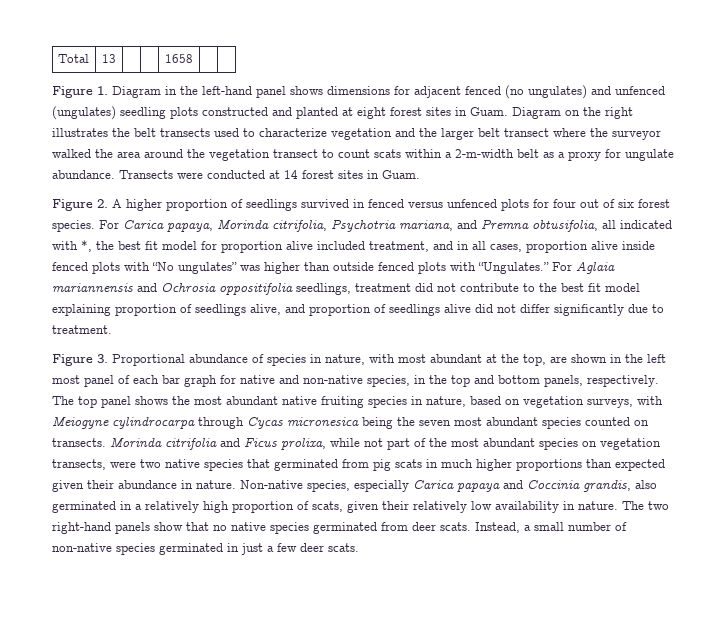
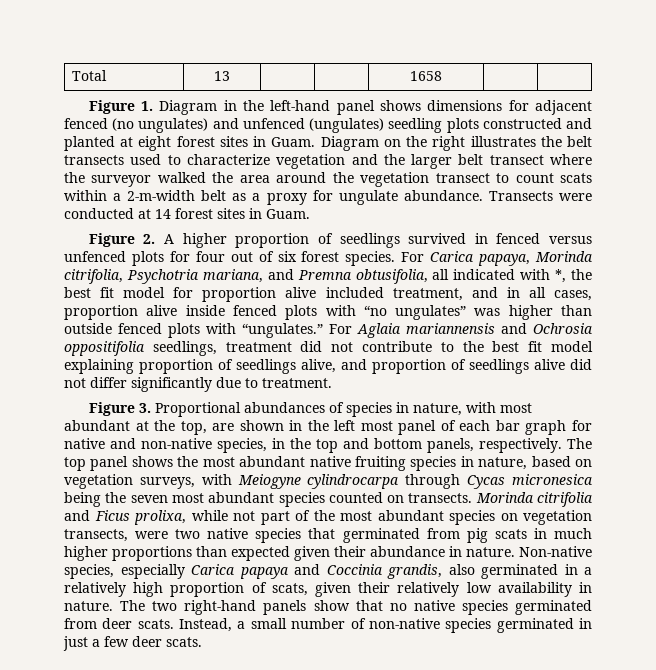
- For Carica papaya, Morinda citrifolia, Psychotria mariana, and Premna obtusifolia, all indicated with *, the best fit model for proportion alive included treatment, and in all cases, proportion alive inside fenced plots with “No ungulates” was higher than outside fenced plots with “Ungulates.”
+ For Carica papaya, Morinda citrifolia, Psychotria mariana, and Premna obtusifolia, all indicated with *, the best fit model for proportion alive included treatment, and in all cases, proportion alive inside fenced plots with “no ungulates” was higher than outside fenced plots with “ungulates.”
- Figure 3. Proportional abundance of species in nature, with most abundant at the top, are shown in the left most panel of each bar graph for native and non-native species, in the top and bottom panels, respectively.
+ Figure 3. Proportional abundances of species in nature, with most abundant at the top, are shown in the left most panel of each bar graph for native and non-native species, in the top and bottom panels, respectively.

